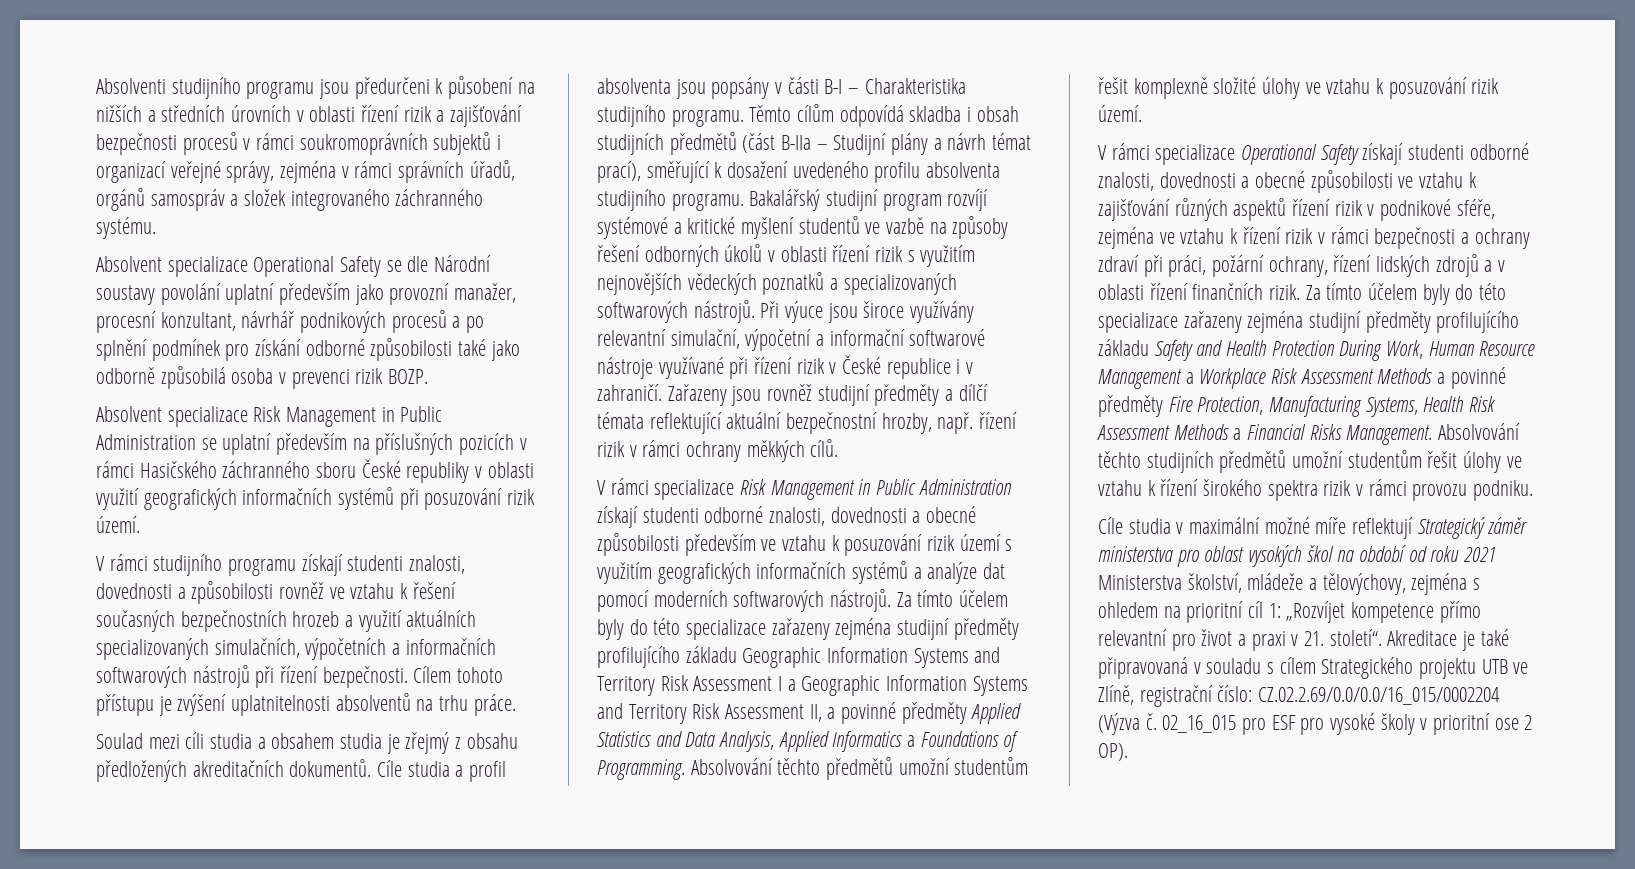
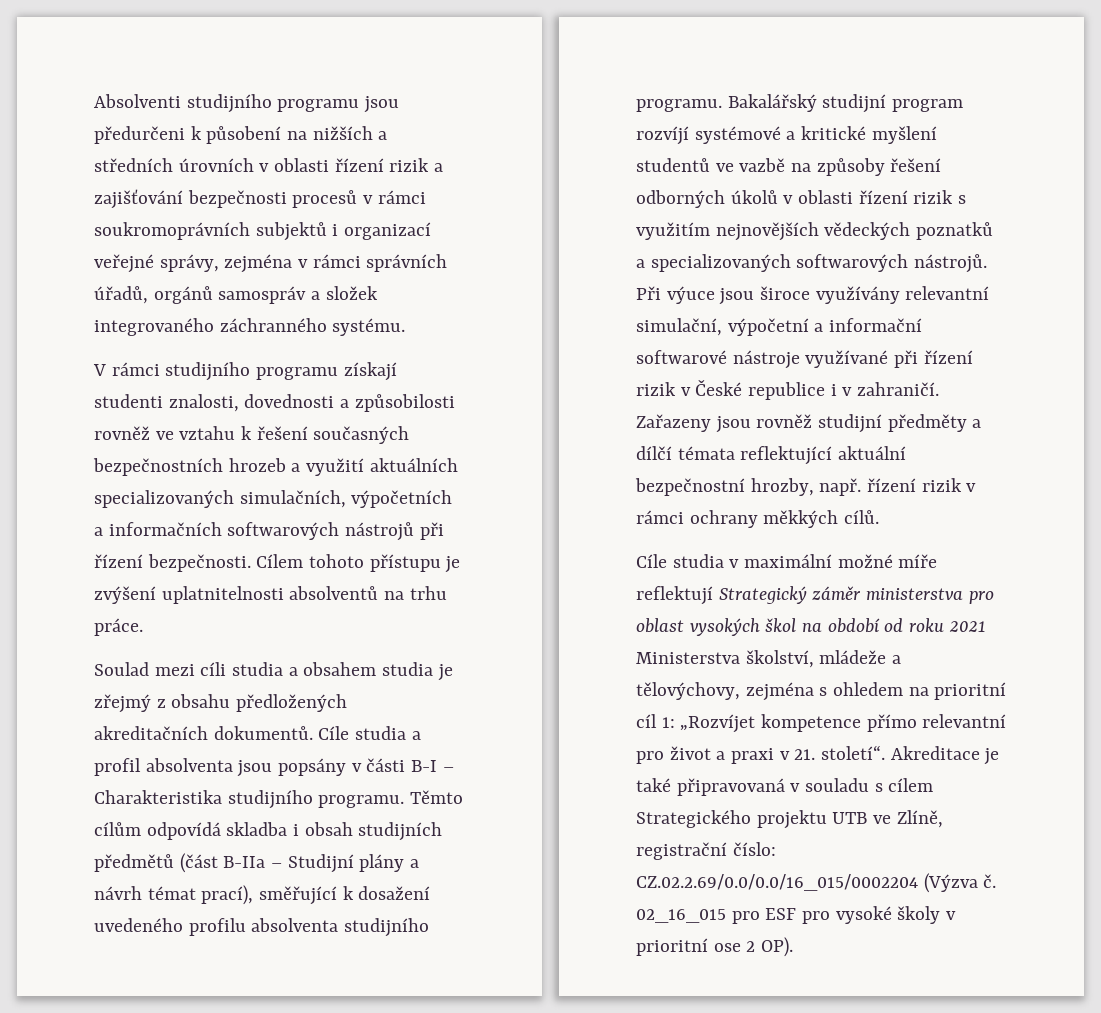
- Absolvent specializace Operational Safety se dle Národní soustavy povolání uplatní především jako provozní manažer, procesní konzultant, návrhář podnikových procesů a po splnění podmínek pro získání odborné způsobilosti také jako odborně způsobilá osoba v prevenci rizik BOZP.
- Absolvent specializace Risk Management in Public Administration se uplatní především na příslušných pozicích v rámci Hasičského záchranného sboru České republiky v oblasti využití geografických informačních systémů při posuzování rizik území.
- V rámci specializace Risk Management in Public Administration získají studenti odborné znalosti, dovednosti a obecné způsobilosti především ve vztahu k posuzování rizik území s využitím geografických informačních systémů a analýze dat pomocí moderních softwarových nástrojů. Za tímto účelem byly do této specializace zařazeny zejména studijní předměty profilujícího základu Geographic Information Systems and Territory Risk Assessment I a Geographic Information Systems and Territory Risk Assessment II, a povinné předměty Applied Statistics and Data Analysis, Applied Informatics a Foundations of Programming. Absolvování těchto předmětů umožní studentům řešit komplexně složité úlohy ve vztahu k posuzování rizik území.
- V rámci specializace Operational Safety získají studenti odborné znalosti, dovednosti a obecné způsobilosti ve vztahu k zajišťování různých aspektů řízení rizik v podnikové sféře, zejména ve vztahu k řízení rizik v rámci bezpečnosti a ochrany zdraví při práci, požární ochrany, řízení lidských zdrojů a v oblasti řízení finančních rizik. Za tímto účelem byly do této specializace zařazeny zejména studijní předměty profilujícího základu Safety and Health Protection During Work, Human Resource Management a Workplace Risk Assessment Methods a povinné předměty Fire Protection, Manufacturing Systems, Health Risk Assessment Methods a Financial Risks Management. Absolvování těchto studijních předmětů umožní studentům řešit úlohy ve vztahu k řízení širokého spektra rizik v rámci provozu podniku.

